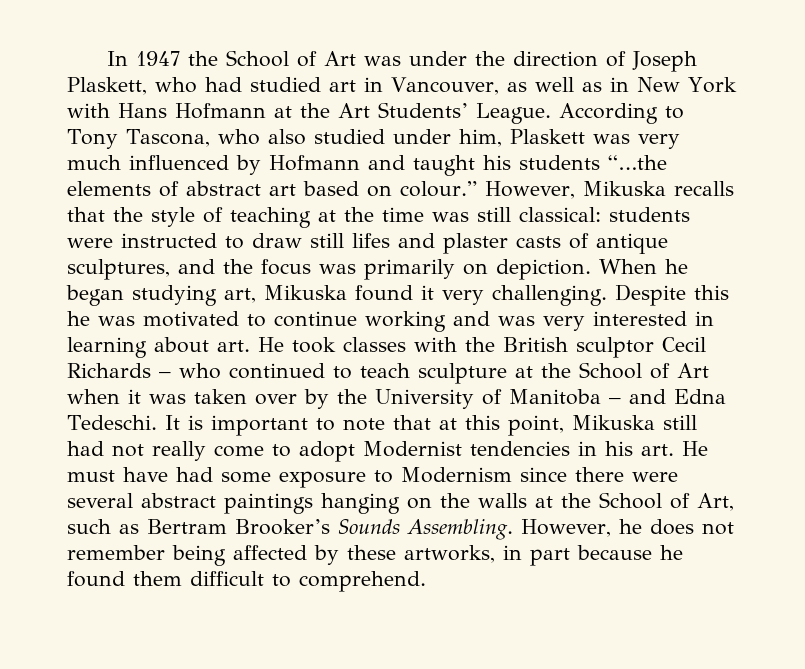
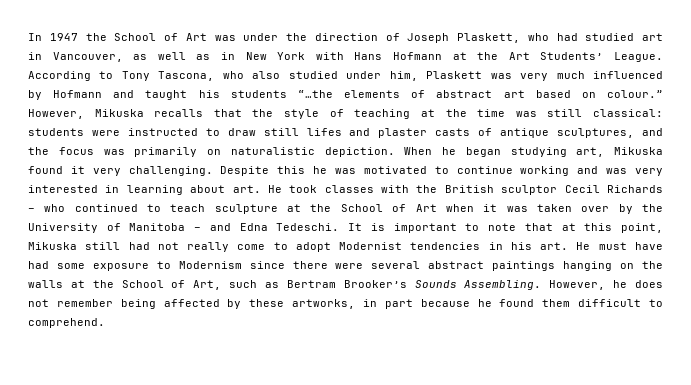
- However, Mikuska recalls that the style of teaching at the time was still classical: students were instructed to draw still lifes and plaster casts of antique sculptures, and the focus was primarily on depiction.
+ However, Mikuska recalls that the style of teaching at the time was still classical: students were instructed to draw still lifes and plaster casts of antique sculptures, and the focus was primarily on naturalistic depiction.

